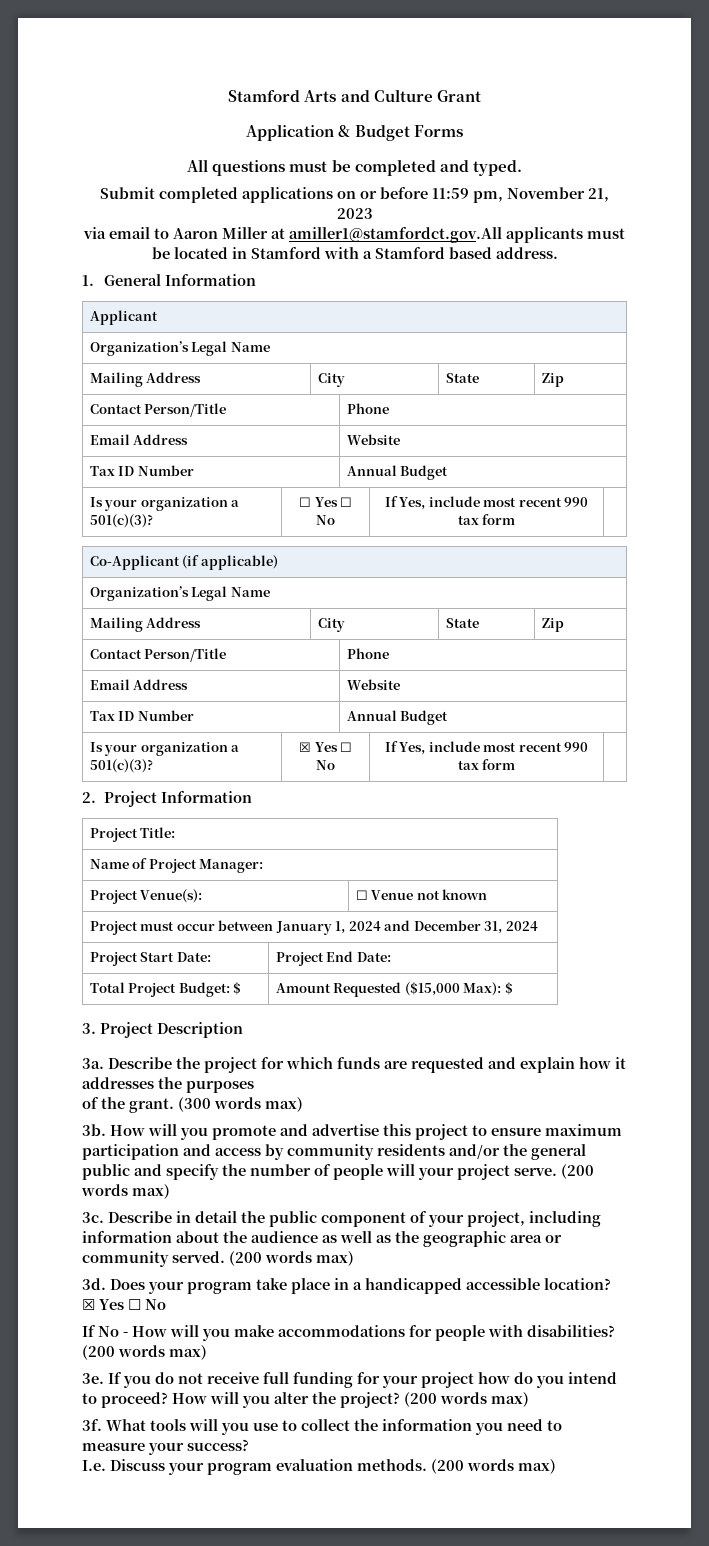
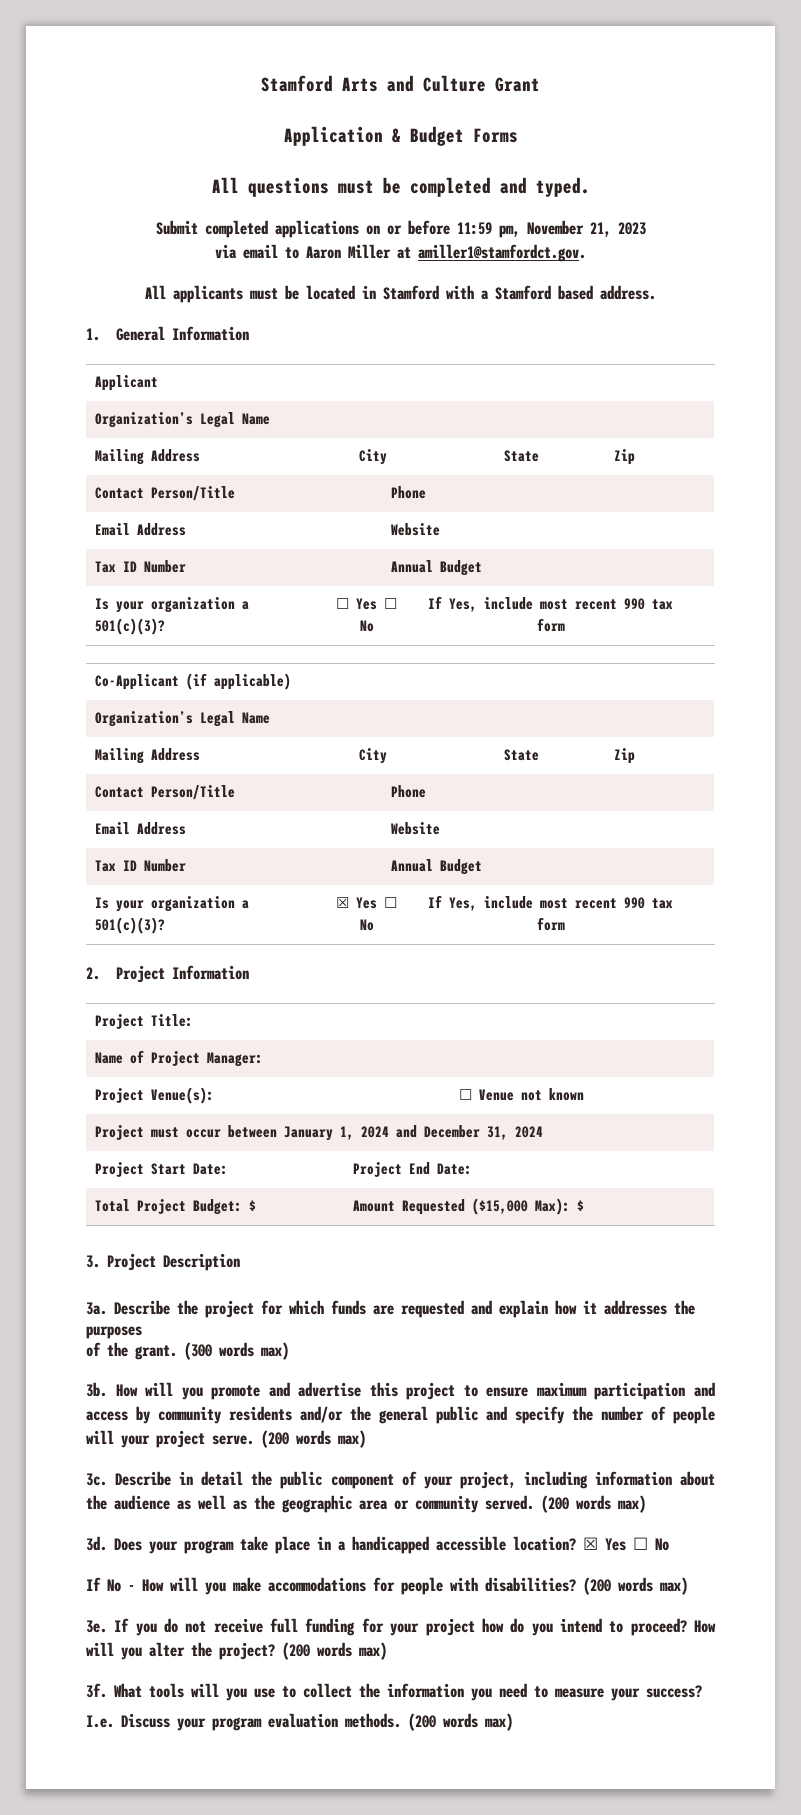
- via email to Aaron Miller at amiller1@stamfordct.gov.All applicants must be located in Stamford with a Stamford based address.
+ via email to Aaron Miller at amiller1@stamfordct.gov.
+ All applicants must be located in Stamford with a Stamford based address.

